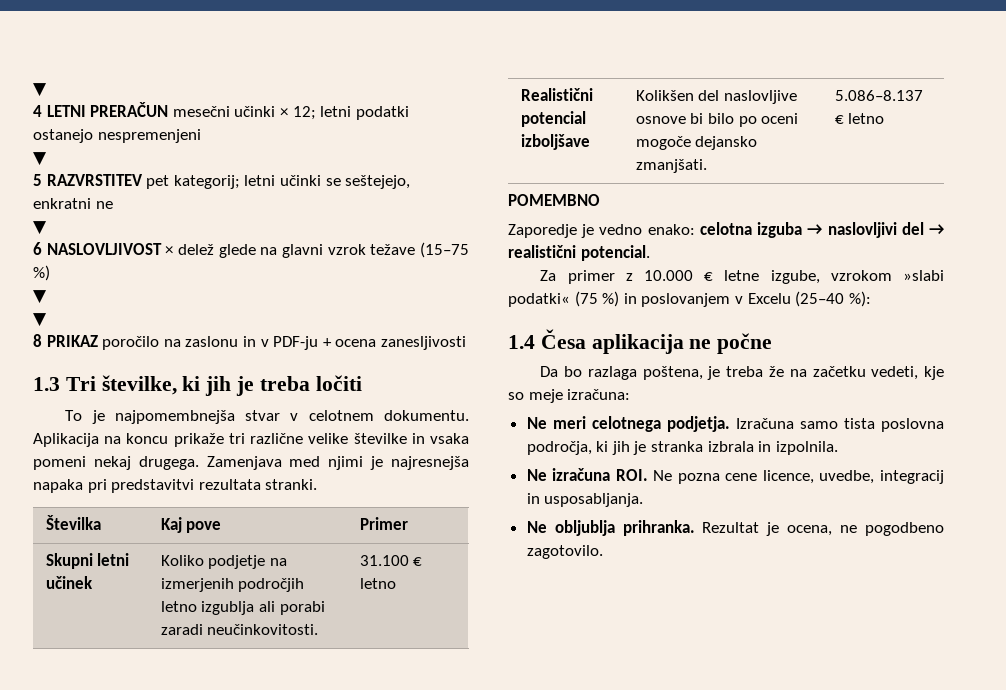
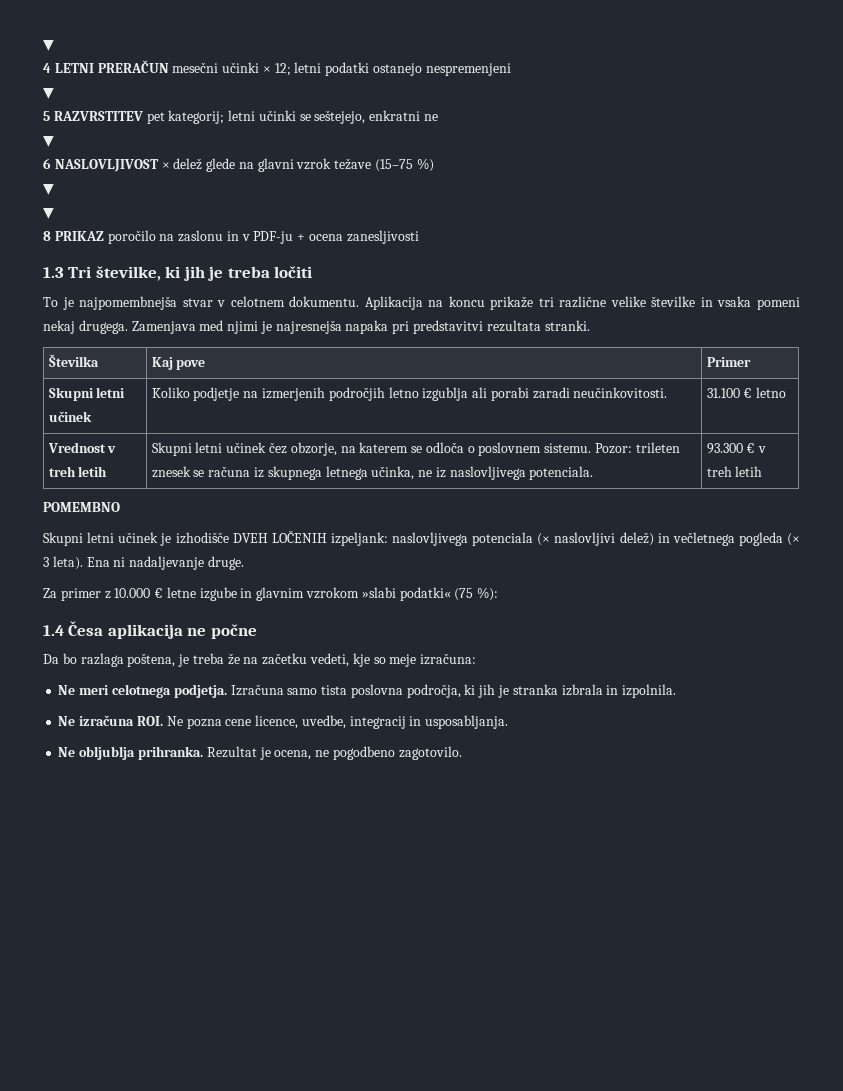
- Realistični potencial izboljšave | Kolikšen del naslovljive osnove bi bilo po oceni mogoče dejansko zmanjšati. | 5.086–8.137 € letno
+ Vrednost v treh letih | Skupni letni učinek čez obzorje, na katerem se odloča o poslovnem sistemu. Pozor: trileten znesek se računa iz skupnega letnega učinka, ne iz naslovljivega potenciala. | 93.300 € v treh letih
  POMEMBNO
- Zaporedje je vedno enako: celotna izguba → naslovljivi del → realistični potencial.
+ Skupni letni učinek je izhodišče DVEH LOČENIH izpeljank: naslovljivega potenciala (× naslovljivi delež) in večletnega pogleda (× 3 leta). Ena ni nadaljevanje druge.
- Za primer z 10.000 € letne izgube, vzrokom »slabi podatki« (75 %) in poslovanjem v Excelu (25–40 %):
+ Za primer z 10.000 € letne izgube in glavnim vzrokom »slabi podatki« (75 %):

